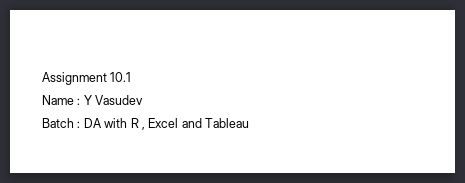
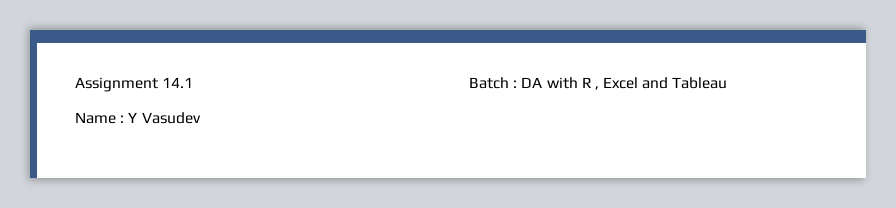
- Assignment 10.1
+ Assignment 14.1

